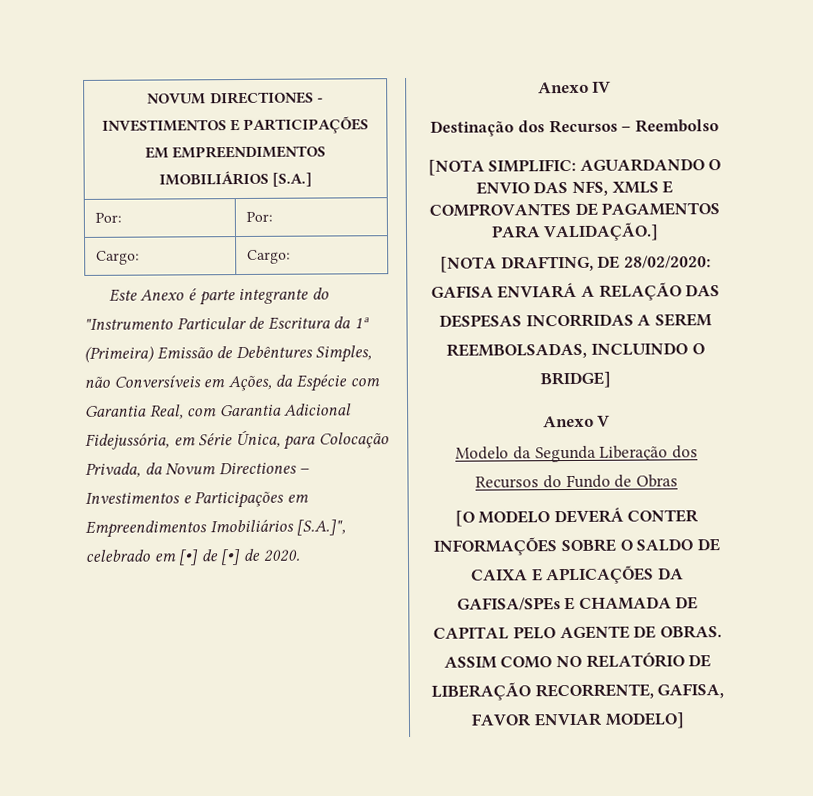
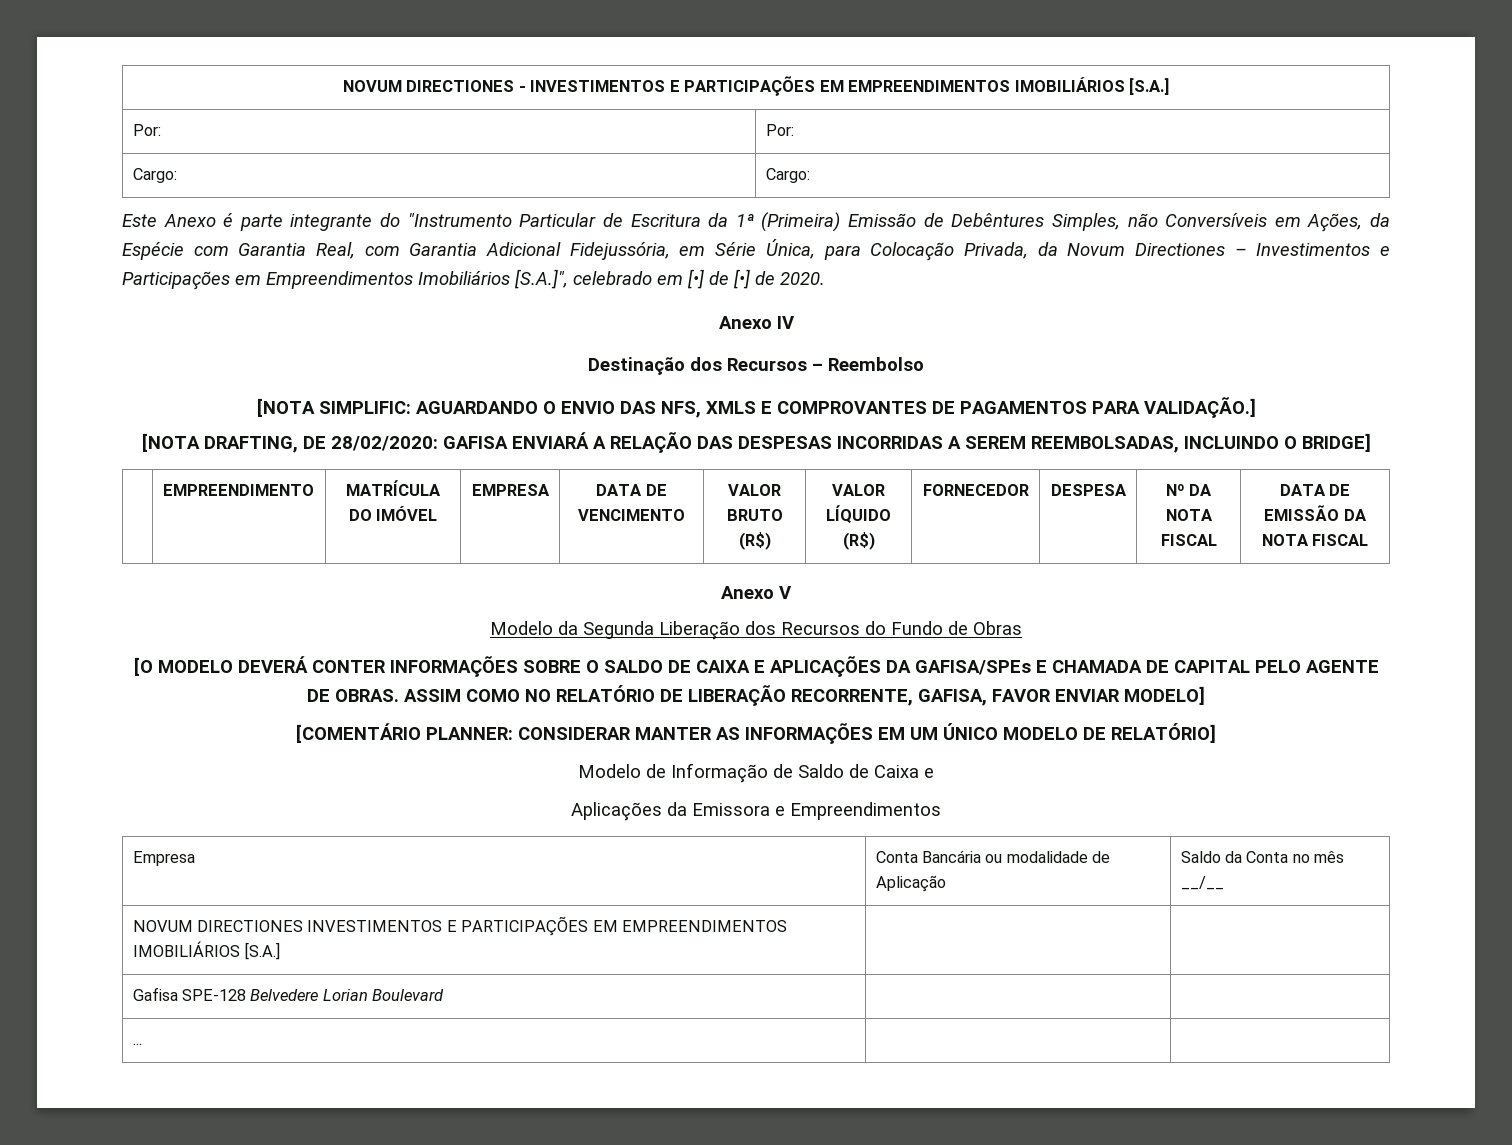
+ | EMPREENDIMENTO | MATRÍCULA DO IMÓVEL | EMPRESA | DATA DE VENCIMENTO | VALOR BRUTO (R$) | VALOR LÍQUIDO (R$) | FORNECEDOR | DESPESA | Nº DA NOTA FISCAL | DATA DE EMISSÃO DA NOTA FISCAL
+ [COMENTÁRIO PLANNER: CONSIDERAR MANTER AS INFORMAÇÕES EM UM ÚNICO MODELO DE RELATÓRIO]
+ Modelo de Informação de Saldo de Caixa e
+ Aplicações da Emissora e Empreendimentos
+ Empresa | Conta Bancária ou modalidade de Aplicação | Saldo da Conta no mês __/__
+ NOVUM DIRECTIONES INVESTIMENTOS E PARTICIPAÇÕES EM EMPREENDIMENTOS IMOBILIÁRIOS [S.A.] | |
+ Gafisa SPE-128 Belvedere Lorian Boulevard | |
+ ... | |

